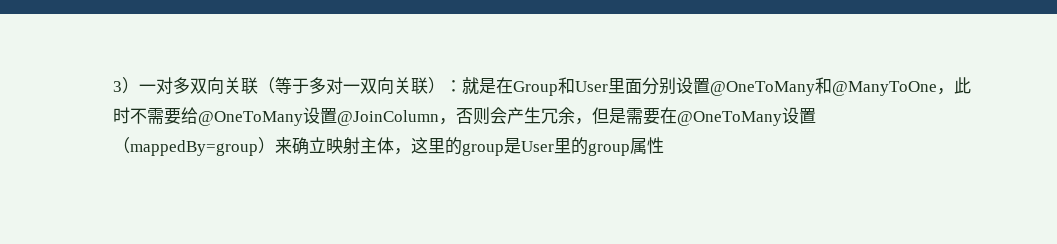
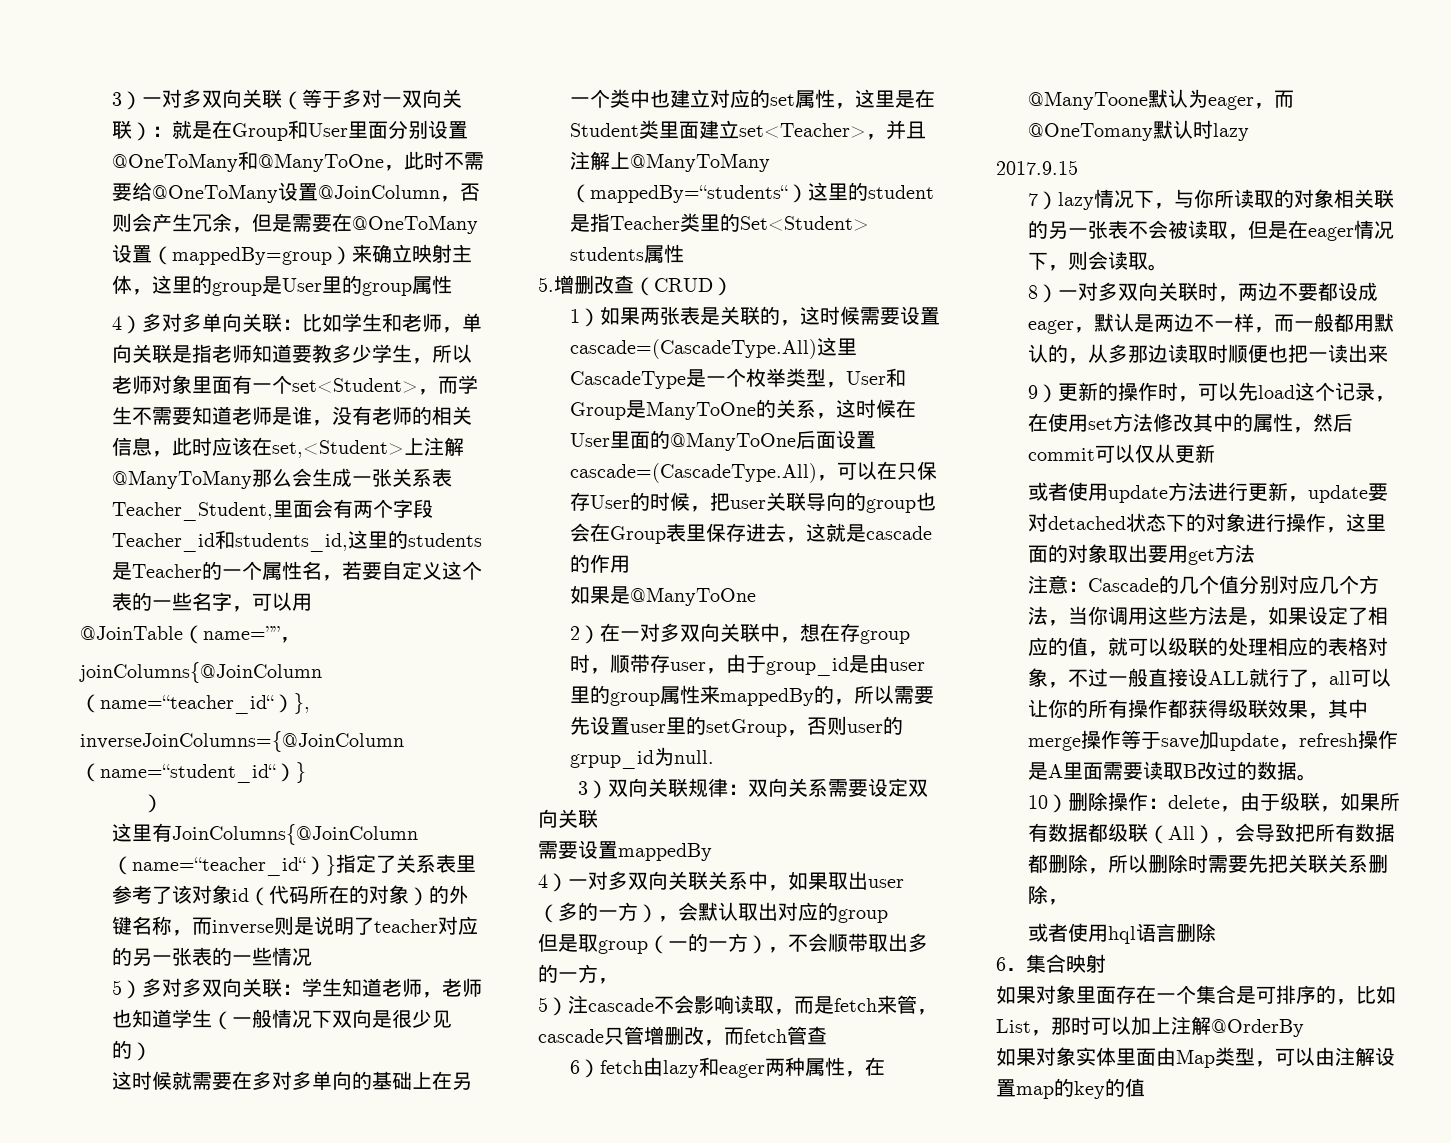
+ 4）多对多单向关联：比如学生和老师，单向关联是指老师知道要教多少学生，所以老师对象里面有一个set<Student>，而学生不需要知道老师是谁，没有老师的相关信息，此时应该在set,<Student>上注解@ManyToMany那么会生成一张关系表Teacher_Student,里面会有两个字段Teacher_id和students_id,这里的students是Teacher的一个属性名，若要自定义这个表的一些名字，可以用
+ @JoinTable（name=””，
+ joinColumns{@JoinColumn（name=“teacher_id“）},
+ inverseJoinColumns={@JoinColumn（name=“student_id“）}
+ ）
+ 这里有JoinColumns{@JoinColumn（name=“teacher_id“）}指定了关系表里参考了该对象id（代码所在的对象）的外键名称，而inverse则是说明了teacher对应的另一张表的一些情况
+ 5）多对多双向关联：学生知道老师，老师也知道学生（一般情况下双向是很少见的）
+ 这时候就需要在多对多单向的基础上在另一个类中也建立对应的set属性，这里是在Student类里面建立set<Teacher>，并且注解上@ManyToMany（mappedBy=“students“）这里的student是指Teacher类里的Set<Student> students属性
+ 5.增删改查（CRUD）
+ 1）如果两张表是关联的，这时候需要设置cascade=(CascadeType.All)这里CascadeType是一个枚举类型，User和Group是ManyToOne的关系，这时候在User里面的@ManyToOne后面设置cascade=(CascadeType.All)，可以在只保存User的时候，把user关联导向的group也会在Group表里保存进去，这就是cascade的作用
+ 如果是@ManyToOne
+ 2）在一对多双向关联中，想在存group时，顺带存user，由于group_id是由user里的group属性来mappedBy的，所以需要先设置user里的setGroup，否则user的grpup_id为null.
+ 3）双向关联规律：双向关系需要设定双向关联
+ 需要设置mappedBy
+ 4）一对多双向关联关系中，如果取出user（多的一方），会默认取出对应的group
+ 但是取group（一的一方），不会顺带取出多的一方，
+ 5）注cascade不会影响读取，而是fetch来管，cascade只管增删改，而fetch管查
+ 6）fetch由lazy和eager两种属性，在@ManyToone默认为eager，而@OneTomany默认时lazy
+ 2017.9.15
+ 7）lazy情况下，与你所读取的对象相关联的另一张表不会被读取，但是在eager情况下，则会读取。
+ 8）一对多双向关联时，两边不要都设成eager，默认是两边不一样，而一般都用默认的，从多那边读取时顺便也把一读出来
+ 9）更新的操作时，可以先load这个记录，在使用set方法修改其中的属性，然后commit可以仅从更新
+ 或者使用update方法进行更新，update要对detached状态下的对象进行操作，这里面的对象取出要用get方法
+ 注意：Cascade的几个值分别对应几个方法，当你调用这些方法是，如果设定了相应的值，就可以级联的处理相应的表格对象，不过一般直接设ALL就行了，all可以让你的所有操作都获得级联效果，其中merge操作等于save加update，refresh操作是A里面需要读取B改过的数据。
+ 10）删除操作：delete，由于级联，如果所有数据都级联（All），会导致把所有数据都删除，所以删除时需要先把关联关系删除，
+ 或者使用hql语言删除
+ 6．集合映射
+ 如果对象里面存在一个集合是可排序的，比如List，那时可以加上注解@OrderBy
+ 如果对象实体里面由Map类型，可以由注解设置map的key的值

